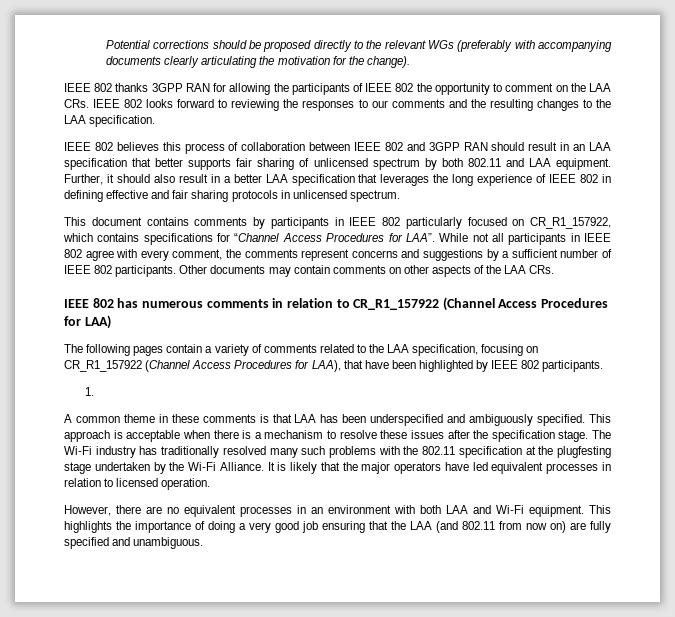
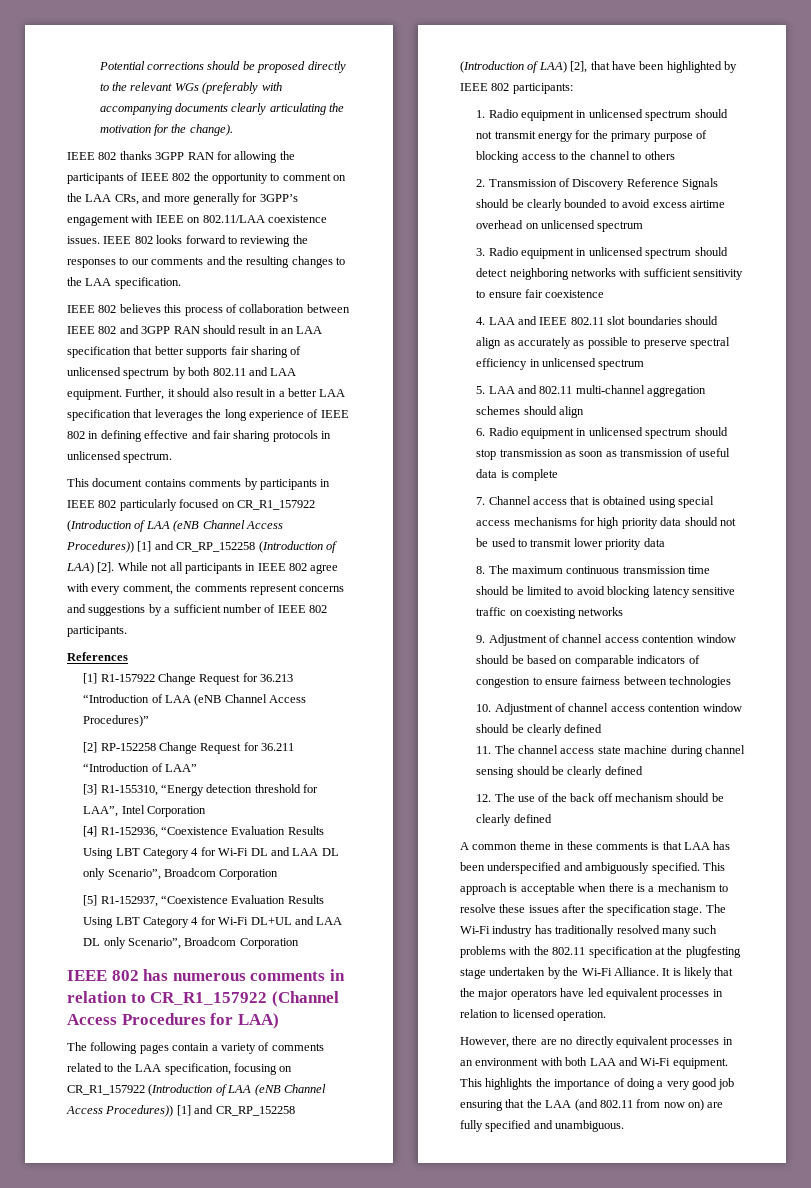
- IEEE 802 thanks 3GPP RAN for allowing the participants of IEEE 802 the opportunity to comment on the LAA CRs. IEEE 802 looks forward to reviewing the responses to our comments and the resulting changes to the LAA specification.
+ IEEE 802 thanks 3GPP RAN for allowing the participants of IEEE 802 the opportunity to comment on the LAA CRs, and more generally for 3GPP’s engagement with IEEE on 802.11/LAA coexistence issues. IEEE 802 looks forward to reviewing the responses to our comments and the resulting changes to the LAA specification.
- This document contains comments by participants in IEEE 802 particularly focused on CR_R1_157922, which contains specifications for “Channel Access Procedures for LAA”.
+ This document contains comments by participants in IEEE 802 particularly focused on CR_R1_157922 (Introduction of LAA (eNB Channel Access Procedures)) [1] and CR_RP_152258 (Introduction of LAA) [2].
- While not all participants in IEEE 802 agree with every comment, the comments represent concerns and suggestions by a sufficient number of IEEE 802 participants. Other documents may contain comments on other aspects of the LAA CRs.
+ While not all participants in IEEE 802 agree with every comment, the comments represent concerns and suggestions by a sufficient number of IEEE 802 participants.
+ References
+ [1] R1-157922 Change Request for 36.213 “Introduction of LAA (eNB Channel Access Procedures)”
+ [2] RP-152258 Change Request for 36.211 “Introduction of LAA”
+ [3] R1-155310, “Energy detection threshold for LAA”, Intel Corporation
+ [4] R1-152936, “Coexistence Evaluation Results Using LBT Category 4 for Wi-Fi DL and LAA DL only Scenario”, Broadcom Corporation
+ [5] R1-152937, “Coexistence Evaluation Results Using LBT Category 4 for Wi-Fi DL+UL and LAA DL only Scenario”, Broadcom Corporation
- The following pages contain a variety of comments related to the LAA specification, focusing on CR_R1_157922 (Channel Access Procedures for LAA), that have been highlighted by IEEE 802 participants.
+ The following pages contain a variety of comments related to the LAA specification, focusing on CR_R1_157922 (Introduction of LAA (eNB Channel Access Procedures)) [1] and CR_RP_152258 (Introduction of LAA) [2], that have been highlighted by IEEE 802 participants:
- 1.
+ 1. Radio equipment in unlicensed spectrum should not transmit energy for the primary purpose of blocking access to the channel to others
+ 2. Transmission of Discovery Reference Signals should be clearly bounded to avoid excess airtime overhead on unlicensed spectrum
+ 3. Radio equipment in unlicensed spectrum should detect neighboring networks with sufficient sensitivity to ensure fair coexistence
+ 4. LAA and IEEE 802.11 slot boundaries should align as accurately as possible to preserve spectral efficiency in unlicensed spectrum
+ 5. LAA and 802.11 multi-channel aggregation schemes should align
+ 6. Radio equipment in unlicensed spectrum should stop transmission as soon as transmission of useful data is complete
+ 7. Channel access that is obtained using special access mechanisms for high priority data should not be used to transmit lower priority data
+ 8. The maximum continuous transmission time should be limited to avoid blocking latency sensitive traffic on coexisting networks
+ 9. Adjustment of channel access contention window should be based on comparable indicators of congestion to ensure fairness between technologies
+ 10. Adjustment of channel access contention window should be clearly defined
+ 11. The channel access state machine during channel sensing should be clearly defined
+ 12. The use of the back off mechanism should be clearly defined
- However, there are no equivalent processes in an environment with both LAA and Wi-Fi equipment.
+ However, there are no directly equivalent processes in an environment with both LAA and Wi-Fi equipment.

